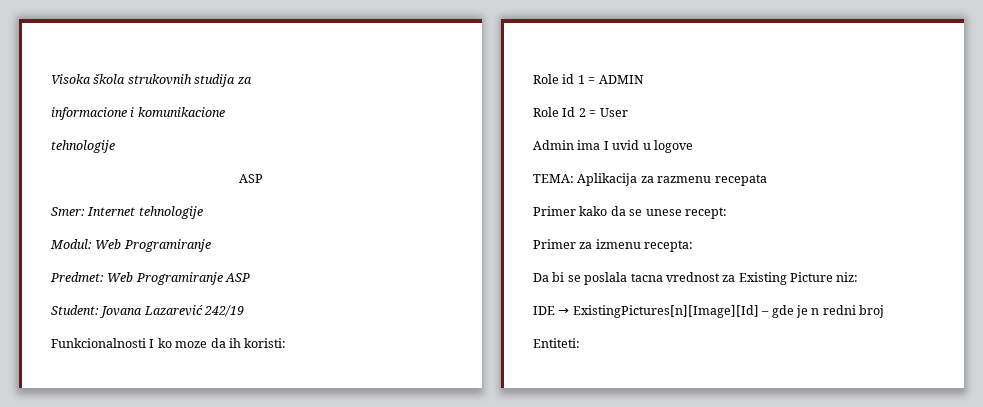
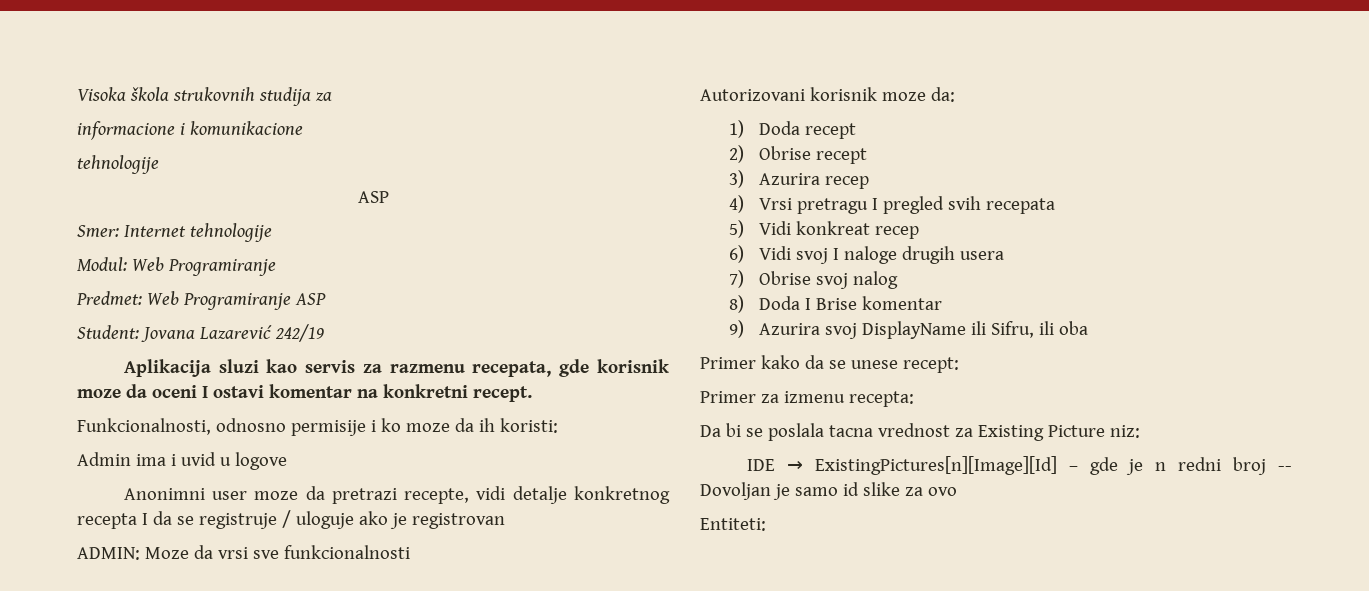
- Funkcionalnosti I ko moze da ih koristi:
+ Aplikacija sluzi kao servis za razmenu recepata, gde korisnik moze da oceni I ostavi komentar na konkretni recept.
+ Funkcionalnosti, odnosno permisije i ko moze da ih koristi:
- Role id 1 = ADMIN
- Role Id 2 = User
- Admin ima I uvid u logove
+ Admin ima i uvid u logove
- TEMA: Aplikacija za razmenu recepata
+ Anonimni user moze da pretrazi recepte, vidi detalje konkretnog recepta I da se registruje / uloguje ako je registrovan
+ ADMIN: Moze da vrsi sve funkcionalnosti
+ Autorizovani korisnik moze da:
+ 1) Doda recept
+ 2) Obrise recept
+ 3) Azurira recep
+ 4) Vrsi pretragu I pregled svih recepata
+ 5) Vidi konkreat recep
+ 6) Vidi svoj I naloge drugih usera
+ 7) Obrise svoj nalog
+ 8) Doda I Brise komentar
+ 9) Azurira svoj DisplayName ili Sifru, ili oba
- IDE → ExistingPictures[n][Image][Id] – gde je n redni broj
+ IDE → ExistingPictures[n][Image][Id] – gde je n redni broj -- Dovoljan je samo id slike za ovo

